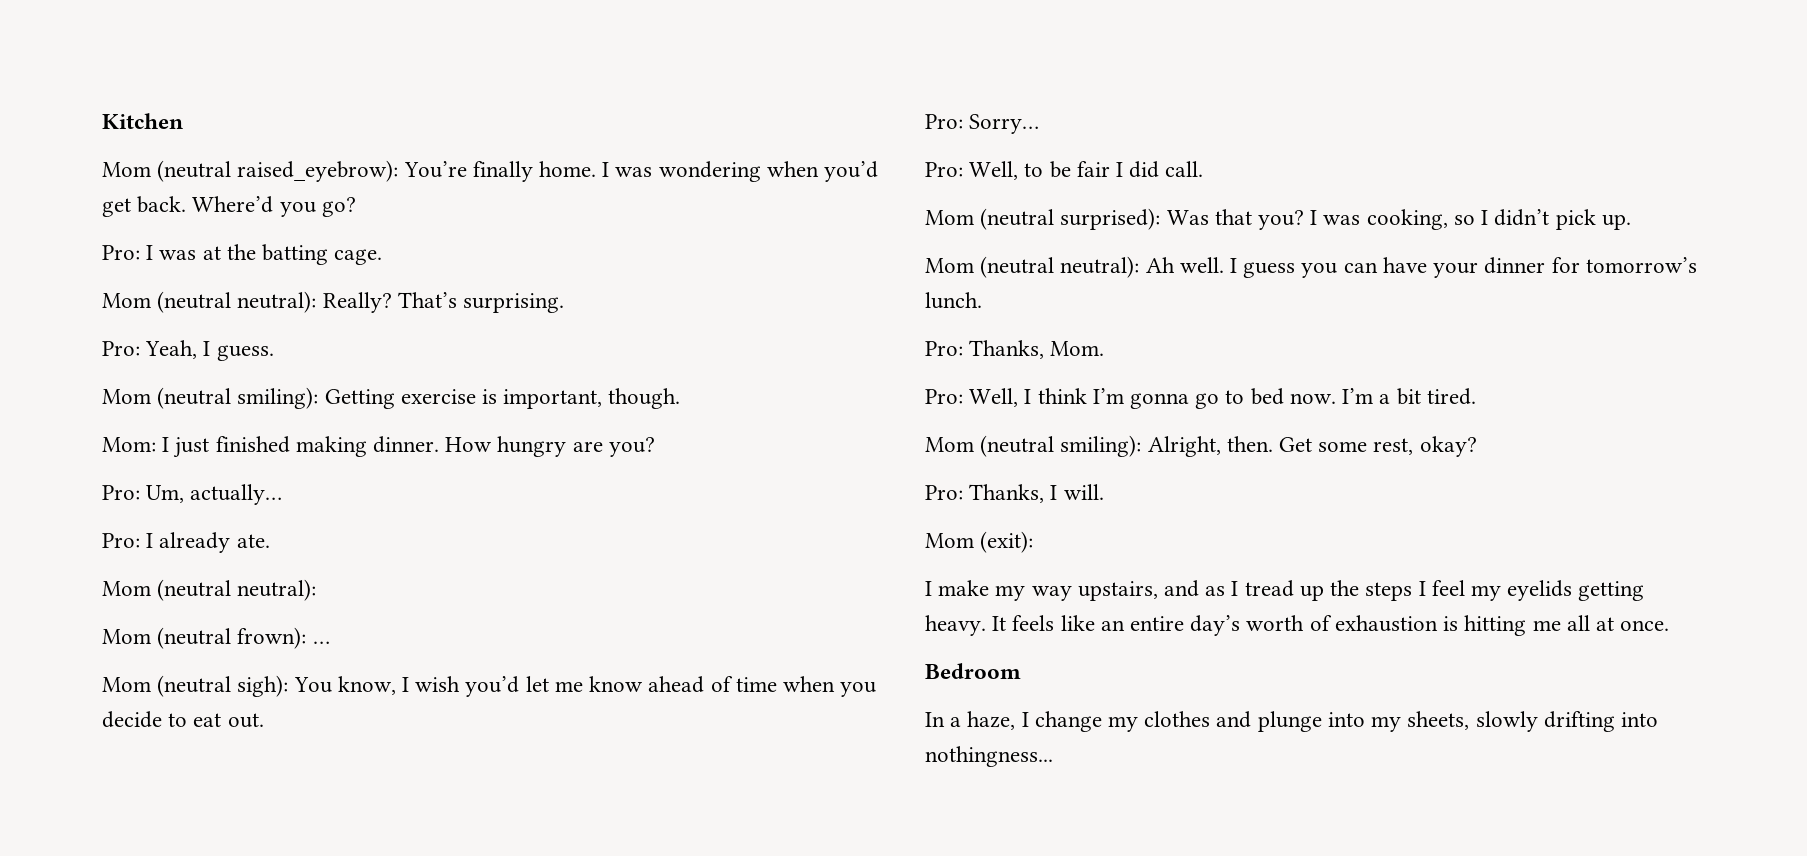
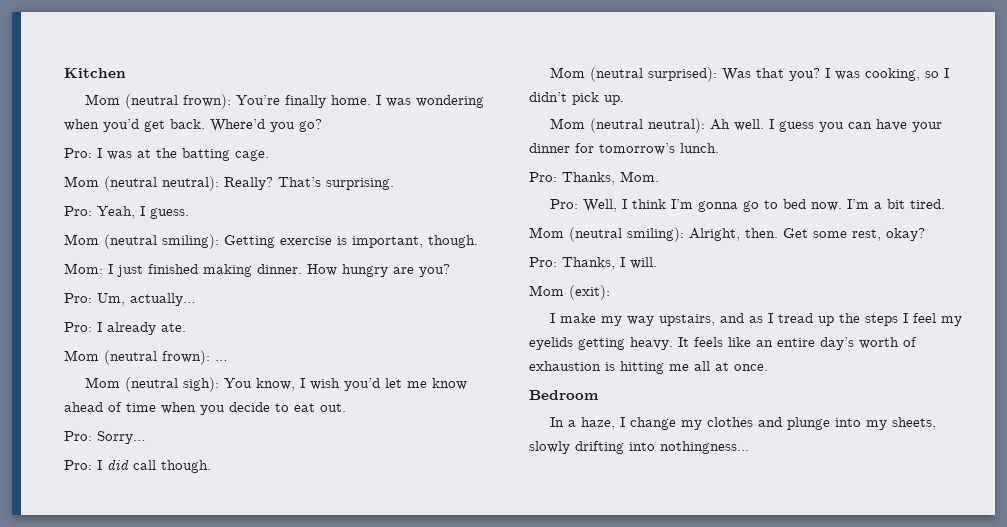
- Mom (neutral raised_eyebrow): You’re finally home.
+ Mom (neutral frown): You’re finally home.
  Pro: I already ate.
- Mom (neutral neutral):
- Pro: Well, to be fair I did call.
+ Pro: I did call though.

